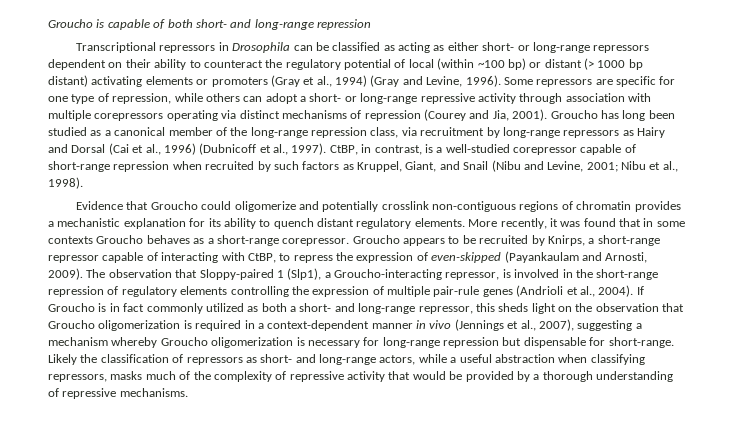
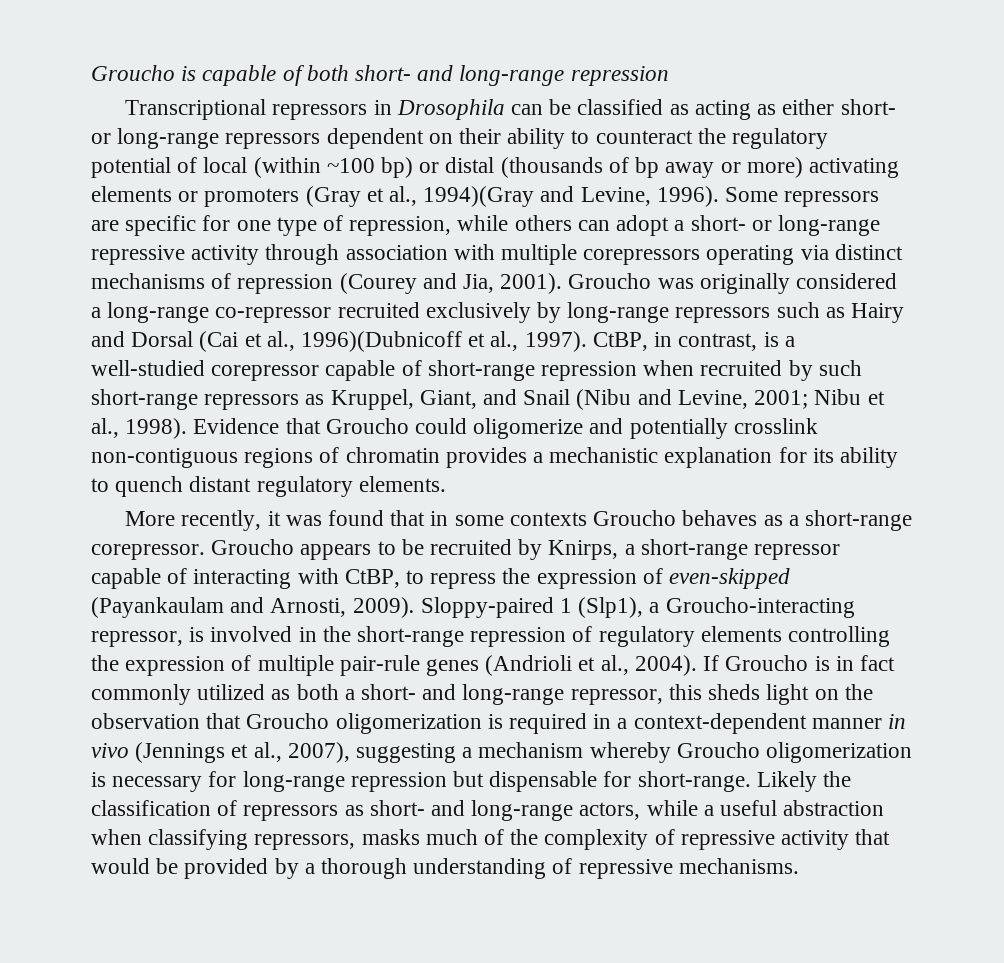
- Transcriptional repressors in Drosophila can be classified as acting as either short- or long-range repressors dependent on their ability to counteract the regulatory potential of local (within ~100 bp) or distant (> 1000 bp distant) activating elements or promoters (Gray et al., 1994) (Gray and Levine, 1996).
+ Transcriptional repressors in Drosophila can be classified as acting as either short- or long-range repressors dependent on their ability to counteract the regulatory potential of local (within ~100 bp) or distal (thousands of bp away or more) activating elements or promoters (Gray et al., 1994)(Gray and Levine, 1996).
- Groucho has long been studied as a canonical member of the long-range repression class, via recruitment by long-range repressors as Hairy and Dorsal (Cai et al., 1996) (Dubnicoff et al., 1997).
+ Groucho was originally considered a long-range co-repressor recruited exclusively by long-range repressors such as Hairy and Dorsal (Cai et al., 1996)(Dubnicoff et al., 1997).
- CtBP, in contrast, is a well-studied corepressor capable of short-range repression when recruited by such factors as Kruppel, Giant, and Snail (Nibu and Levine, 2001;
+ CtBP, in contrast, is a well-studied corepressor capable of short-range repression when recruited by such short-range repressors as Kruppel, Giant, and Snail (Nibu and Levine, 2001;
- Nibu et al., 1998).
- Evidence that Groucho could oligomerize and potentially crosslink non-contiguous regions of chromatin provides a mechanistic explanation for its ability to quench distant regulatory elements. More recently, it was found that in some contexts Groucho behaves as a short-range corepressor.
+ Nibu et al., 1998). Evidence that Groucho could oligomerize and potentially crosslink non-contiguous regions of chromatin provides a mechanistic explanation for its ability to quench distant regulatory elements.
+ More recently, it was found that in some contexts Groucho behaves as a short-range corepressor.
- The observation that Sloppy-paired 1 (Slp1), a Groucho-interacting repressor, is involved in the short-range repression of regulatory elements controlling the expression of multiple pair-rule genes (Andrioli et al., 2004).
+ Sloppy-paired 1 (Slp1), a Groucho-interacting repressor, is involved in the short-range repression of regulatory elements controlling the expression of multiple pair-rule genes (Andrioli et al., 2004).

